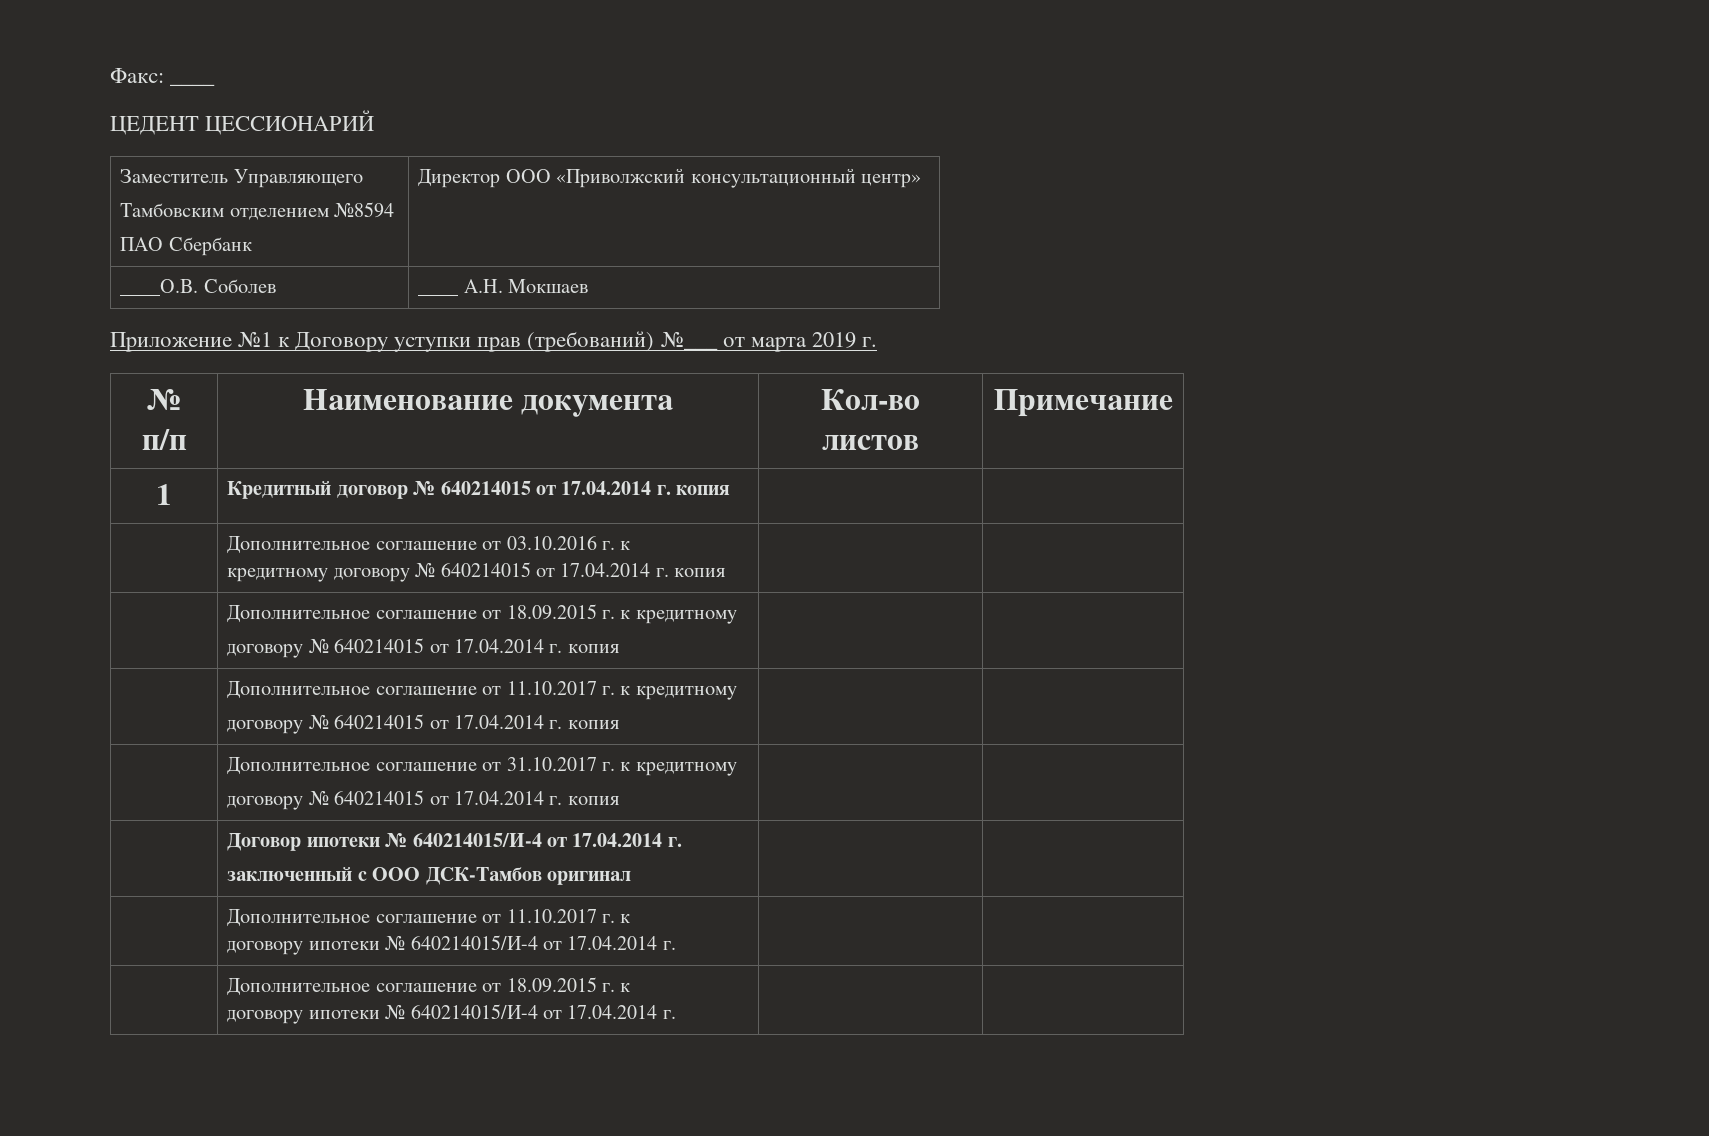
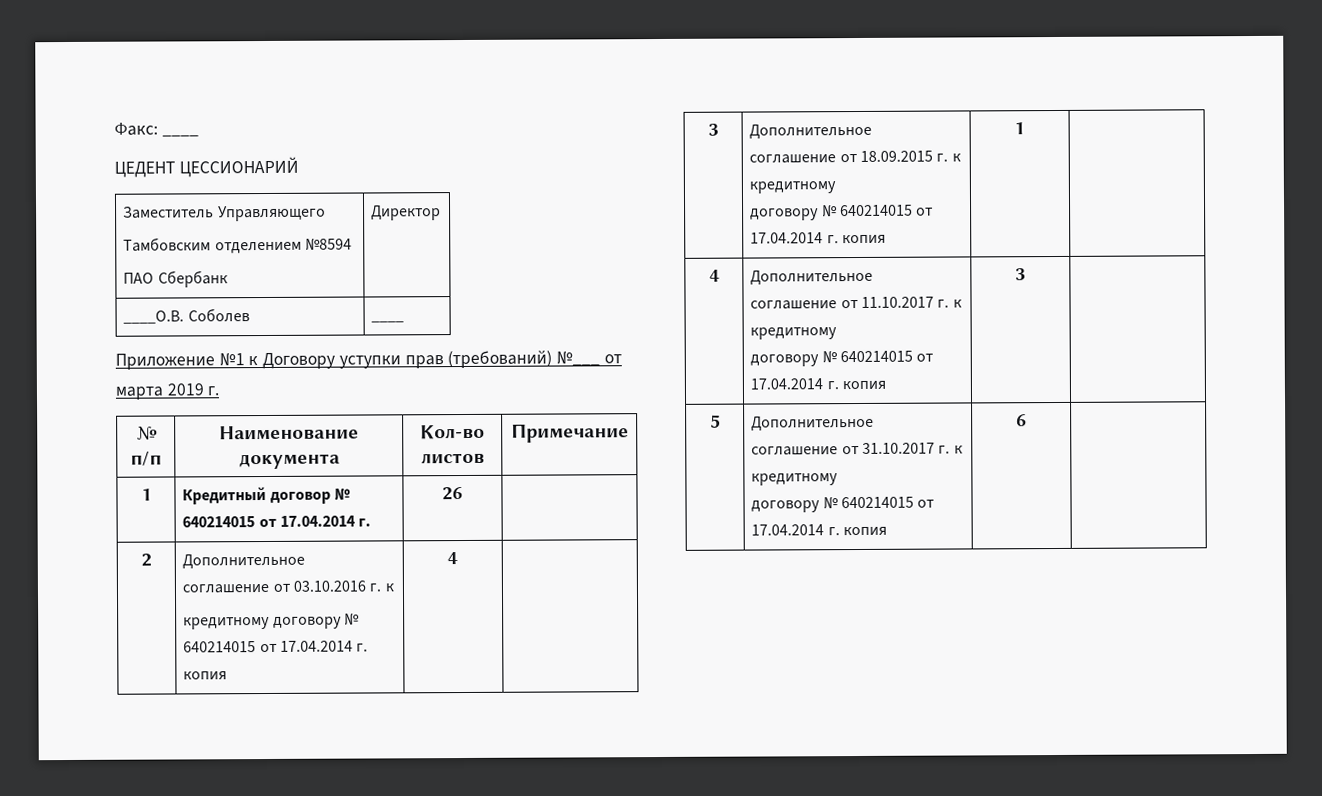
  Заместитель Управляющего
  Тамбовским отделением №8594
- ПАО Сбербанк | Директор ООО «Приволжский консультационный центр»
+ ПАО Сбербанк | Директор
- ____О.В. Соболев | ____ А.Н. Мокшаев
+ ____О.В. Соболев | ____
- 1 | Кредитный договор № 640214015 от 17.04.2014 г. копия | |
- | Дополнительное соглашение от 03.10.2016 г. к
- кредитному договору № 640214015 от 17.04.2014 г. копия | |
- | Дополнительное соглашение от 18.09.2015 г. к кредитному
- договору № 640214015 от 17.04.2014 г. копия | |
- | Дополнительное соглашение от 11.10.2017 г. к кредитному
- договору № 640214015 от 17.04.2014 г. копия | |
- | Дополнительное соглашение от 31.10.2017 г. к кредитному
- договору № 640214015 от 17.04.2014 г. копия | |
- | Договор ипотеки № 640214015/И-4 от 17.04.2014 г.
- заключенный с ООО ДСК-Тамбов оригинал | |
- | Дополнительное соглашение от 11.10.2017 г. к
- договору ипотеки № 640214015/И-4 от 17.04.2014 г. | |
- | Дополнительное соглашение от 18.09.2015 г. к
- договору ипотеки № 640214015/И-4 от 17.04.2014 г. | |
+ 1 | Кредитный договор № 640214015 от 17.04.2014 г. | 26 |
+ 2 | Дополнительное соглашение от 03.10.2016 г. к
+ кредитному договору № 640214015 от 17.04.2014 г. копия | 4 |
+ 3 | Дополнительное соглашение от 18.09.2015 г. к кредитному
+ договору № 640214015 от 17.04.2014 г. копия | 1 |
+ 4 | Дополнительное соглашение от 11.10.2017 г. к кредитному
+ договору № 640214015 от 17.04.2014 г. копия | 3 |
+ 5 | Дополнительное соглашение от 31.10.2017 г. к кредитному
+ договору № 640214015 от 17.04.2014 г. копия | 6 |

